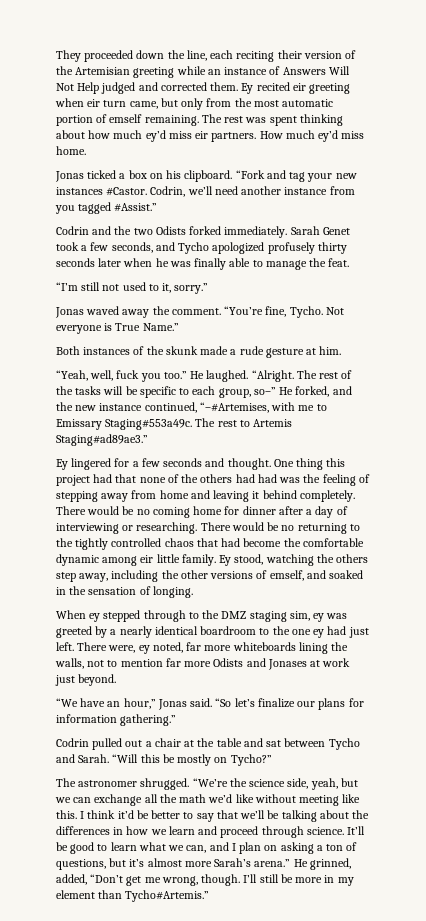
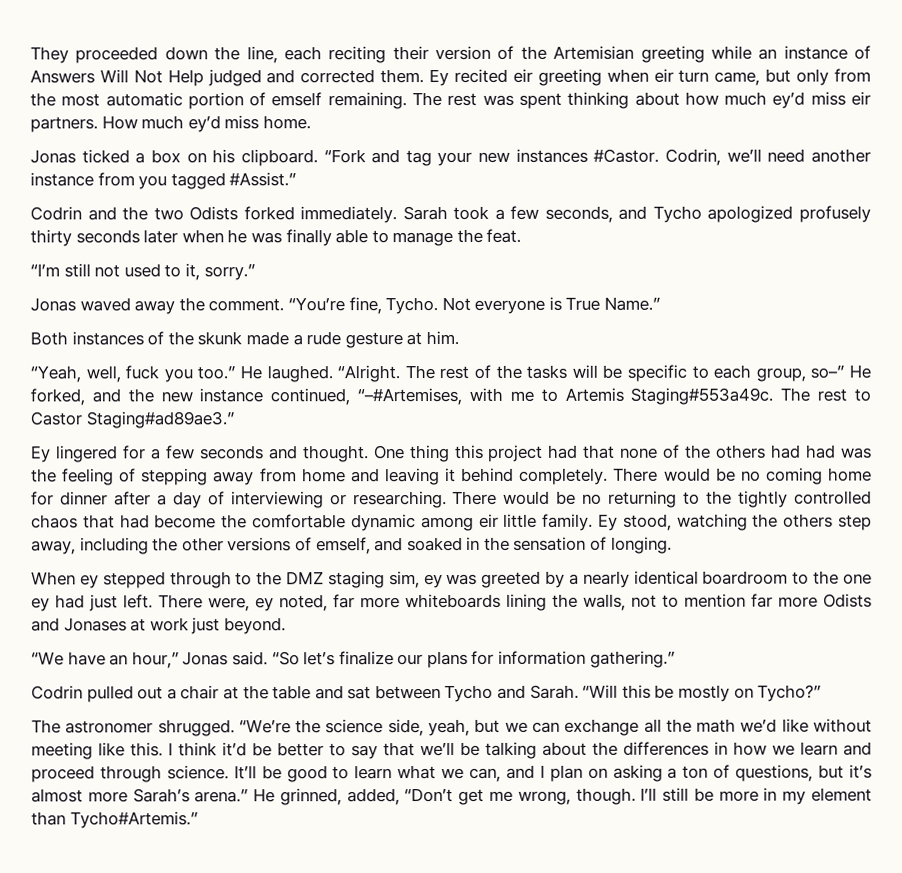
- Sarah Genet took a few seconds, and Tycho apologized profusely thirty seconds later when he was finally able to manage the feat.
+ Sarah took a few seconds, and Tycho apologized profusely thirty seconds later when he was finally able to manage the feat.
- The rest of the tasks will be specific to each group, so–” He forked, and the new instance continued, “–#Artemises, with me to Emissary Staging#553a49c.
+ The rest of the tasks will be specific to each group, so–” He forked, and the new instance continued, “–#Artemises, with me to Artemis Staging#553a49c.
- The rest to Artemis Staging#ad89ae3.”
+ The rest to Castor Staging#ad89ae3.”

